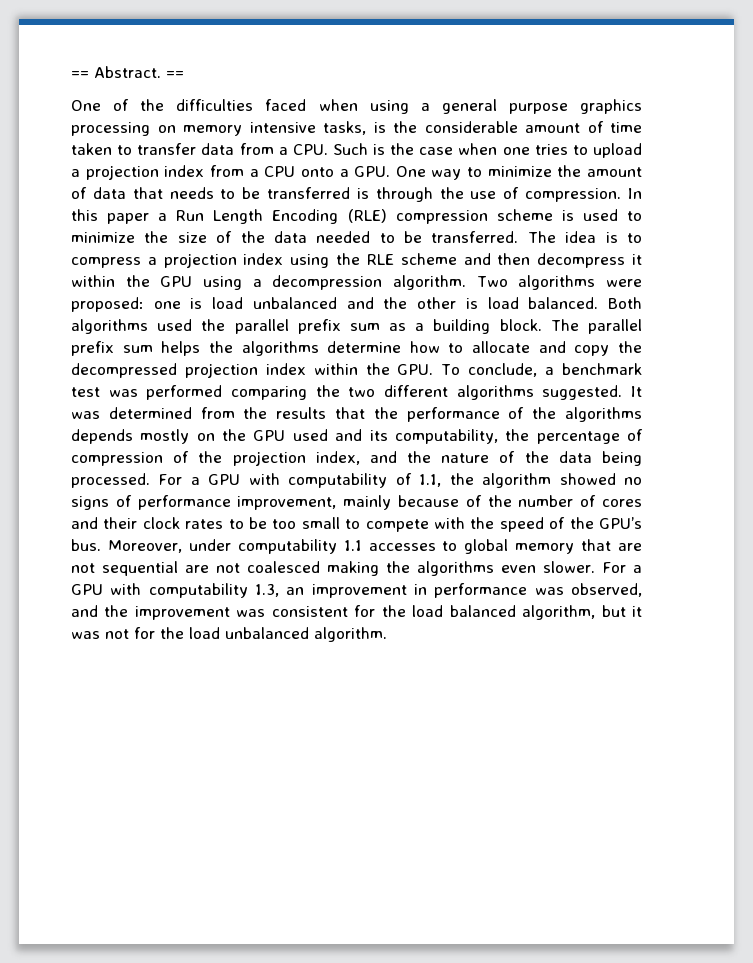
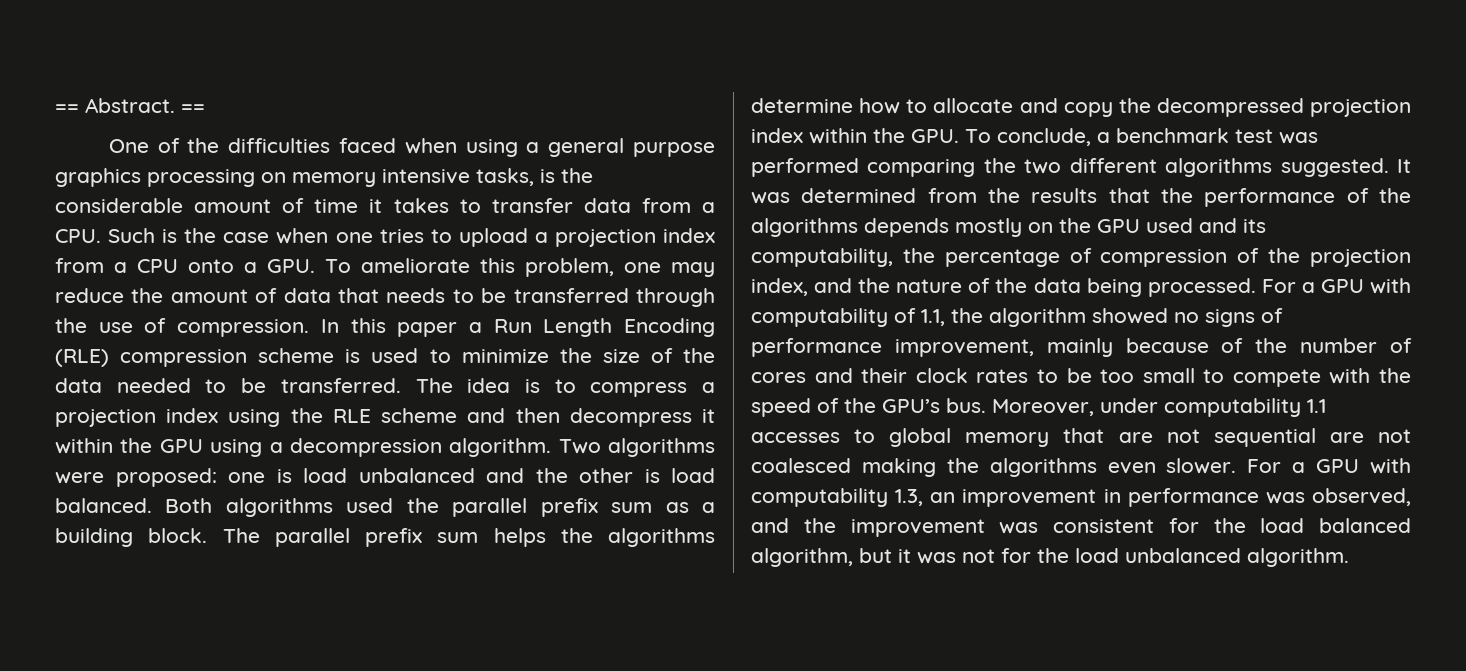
- One of the difficulties faced when using a general purpose graphics processing on memory intensive tasks, is the considerable amount of time taken to transfer data from a CPU. Such is the case when one tries to upload a projection index from a CPU onto a GPU. One way to minimize the amount of data that needs to be transferred is through the use of compression.
+ One of the difficulties faced when using a general purpose graphics processing on memory intensive tasks, is the considerable amount of time it takes to transfer data from a CPU. Such is the case when one tries to upload a projection index from a CPU onto a GPU. To ameliorate this problem, one may reduce the amount of data that needs to be transferred through the use of compression.

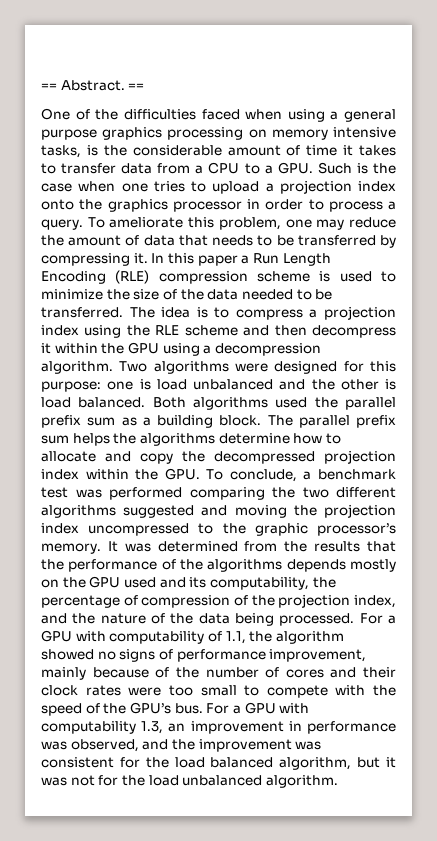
- One of the difficulties faced when using a general purpose graphics processing on memory intensive tasks, is the considerable amount of time it takes to transfer data from a CPU. Such is the case when one tries to upload a projection index from a CPU onto a GPU. To ameliorate this problem, one may reduce the amount of data that needs to be transferred through the use of compression.
+ One of the difficulties faced when using a general purpose graphics processing on memory intensive tasks, is the considerable amount of time it takes to transfer data from a CPU to a GPU. Such is the case when one tries to upload a projection index onto the graphics processor in order to process a query. To ameliorate this problem, one may reduce the amount of data that needs to be transferred by compressing it.
- Two algorithms were proposed: one is load unbalanced and the other is load balanced.
+ Two algorithms were designed for this purpose: one is load unbalanced and the other is load balanced.
- The parallel prefix sum helps the algorithms determine how to allocate and copy the decompressed projection index within the GPU. To conclude, a benchmark test was performed comparing the two different algorithms suggested.
+ The parallel prefix sum helps the algorithms determine how to allocate and copy the decompressed projection index within the GPU. To conclude, a benchmark test was performed comparing the two different algorithms suggested and moving the projection index uncompressed to the graphic processor’s memory.
- For a GPU with computability of 1.1, the algorithm showed no signs of performance improvement, mainly because of the number of cores and their clock rates to be too small to compete with the speed of the GPU’s bus.
+ For a GPU with computability of 1.1, the algorithm showed no signs of performance improvement, mainly because of the number of cores and their clock rates were too small to compete with the speed of the GPU’s bus.
- Moreover, under computability 1.1 accesses to global memory that are not sequential are not coalesced making the algorithms even slower.

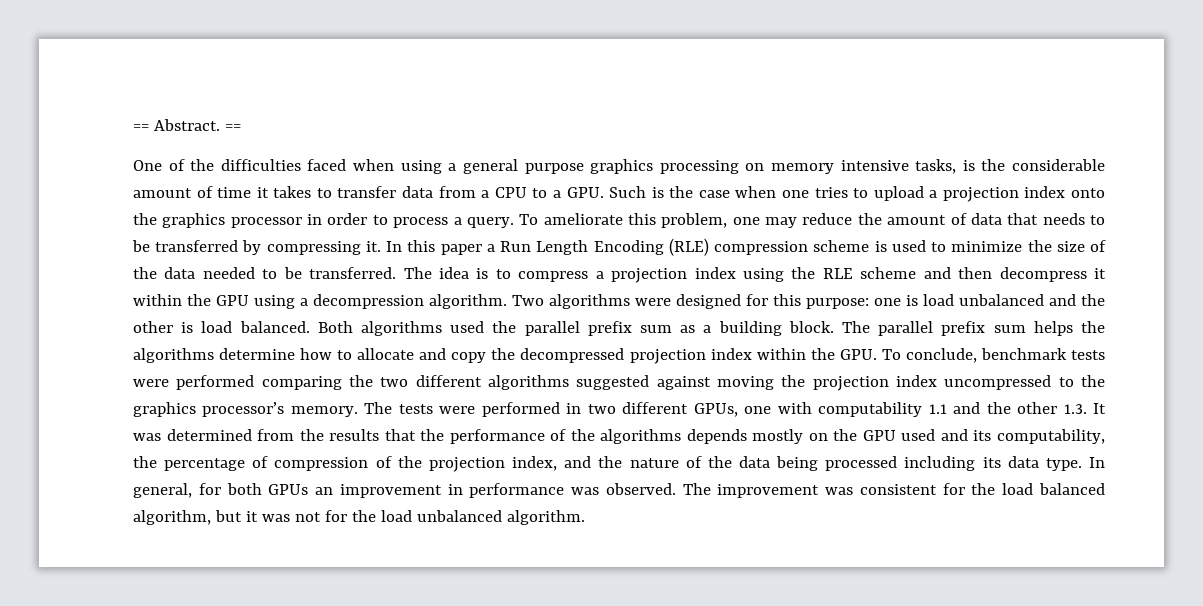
- The parallel prefix sum helps the algorithms determine how to allocate and copy the decompressed projection index within the GPU. To conclude, a benchmark test was performed comparing the two different algorithms suggested and moving the projection index uncompressed to the graphic processor’s memory.
+ The parallel prefix sum helps the algorithms determine how to allocate and copy the decompressed projection index within the GPU. To conclude, benchmark tests were performed comparing the two different algorithms suggested against moving the projection index uncompressed to the graphics processor’s memory.
- It was determined from the results that the performance of the algorithms depends mostly on the GPU used and its computability, the percentage of compression of the projection index, and the nature of the data being processed. For a GPU with computability of 1.1, the algorithm showed no signs of performance improvement, mainly because of the number of cores and their clock rates were too small to compete with the speed of the GPU’s bus. For a GPU with computability 1.3, an improvement in performance was observed, and the improvement was consistent for the load balanced algorithm, but it was not for the load unbalanced algorithm.
+ The tests were performed in two different GPUs, one with computability 1.1 and the other 1.3. It was determined from the results that the performance of the algorithms depends mostly on the GPU used and its computability, the percentage of compression of the projection index, and the nature of the data being processed including its data type. In general, for both GPUs an improvement in performance was observed. The improvement was consistent for the load balanced algorithm, but it was not for the load unbalanced algorithm.

